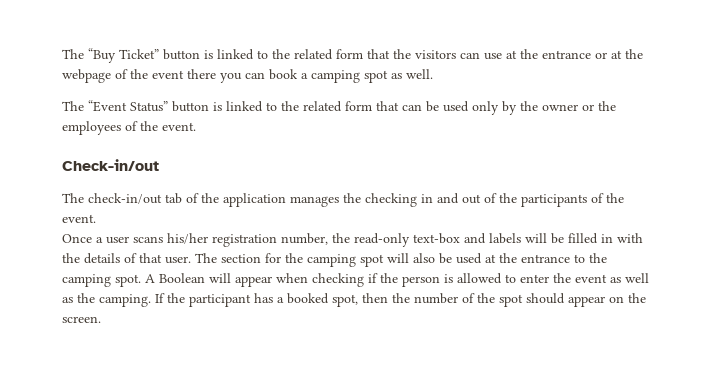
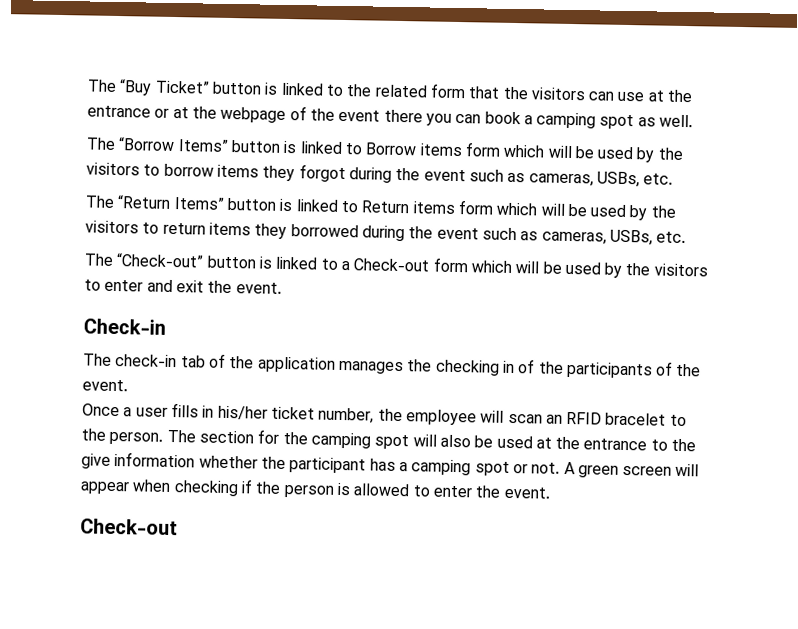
- The “Event Status” button is linked to the related form that can be used only by the owner or the employees of the event.
- Check-in/out
- The check-in/out tab of the application manages the checking in and out of the participants of the event.
+ The “Borrow Items” button is linked to Borrow items form which will be used by the visitors to borrow items they forgot during the event such as cameras, USBs, etc.
+ The “Return Items” button is linked to Return items form which will be used by the visitors to return items they borrowed during the event such as cameras, USBs, etc.
+ The “Check-out” button is linked to a Check-out form which will be used by the visitors to enter and exit the event.
+ Check-in
+ The check-in tab of the application manages the checking in of the participants of the event.
- Once a user scans his/her registration number, the read-only text-box and labels will be filled in with the details of that user.
+ Once a user fills in his/her ticket number, the employee will scan an RFID bracelet to the person.
- The section for the camping spot will also be used at the entrance to the camping spot. A Boolean will appear when checking if the person is allowed to enter the event as well as the camping. If the participant has a booked spot, then the number of the spot should appear on the screen.
+ The section for the camping spot will also be used at the entrance to the give information whether the participant has a camping spot or not. A green screen will appear when checking if the person is allowed to enter the event.
+ Check-out

